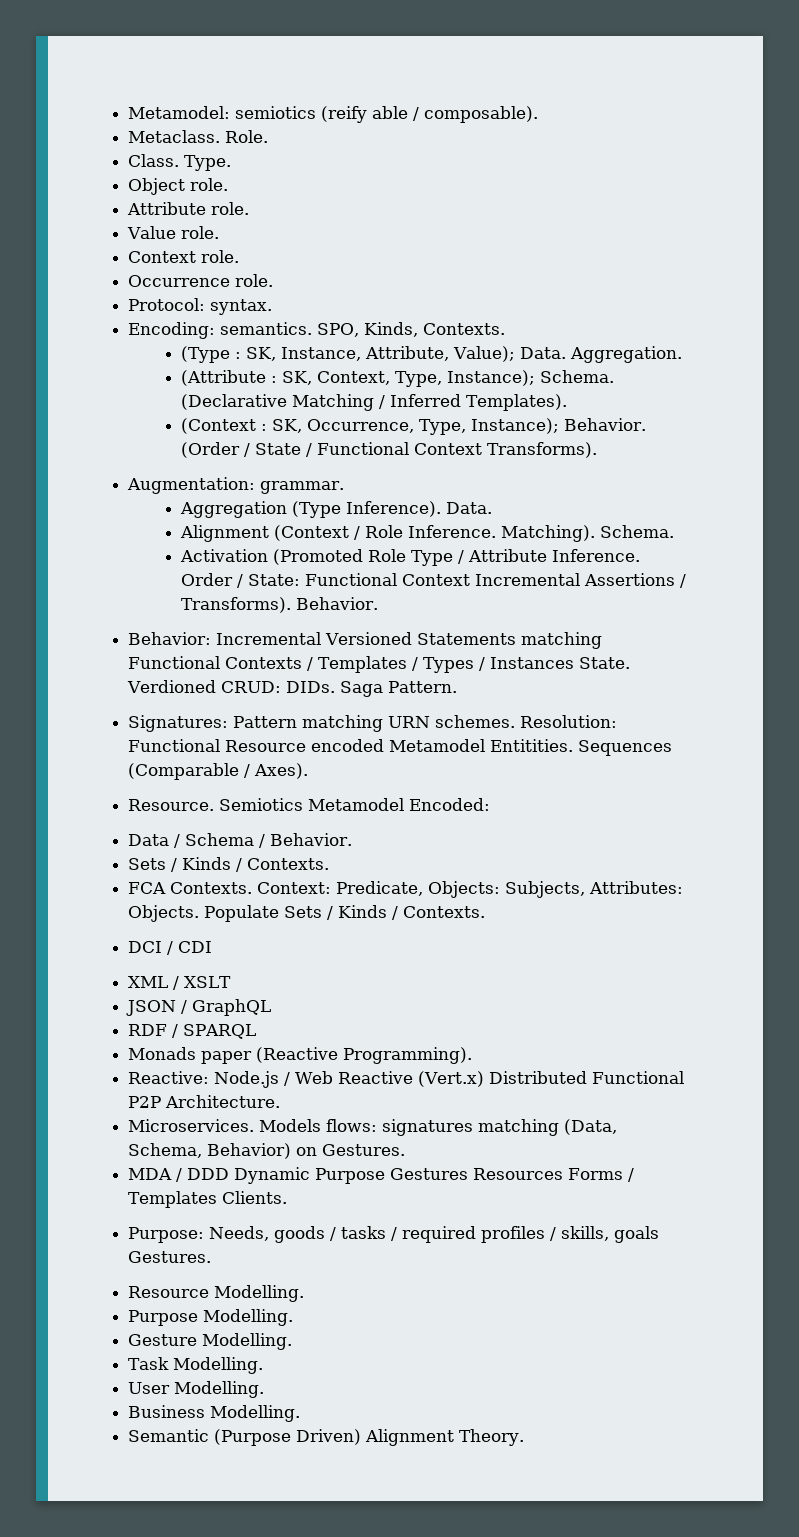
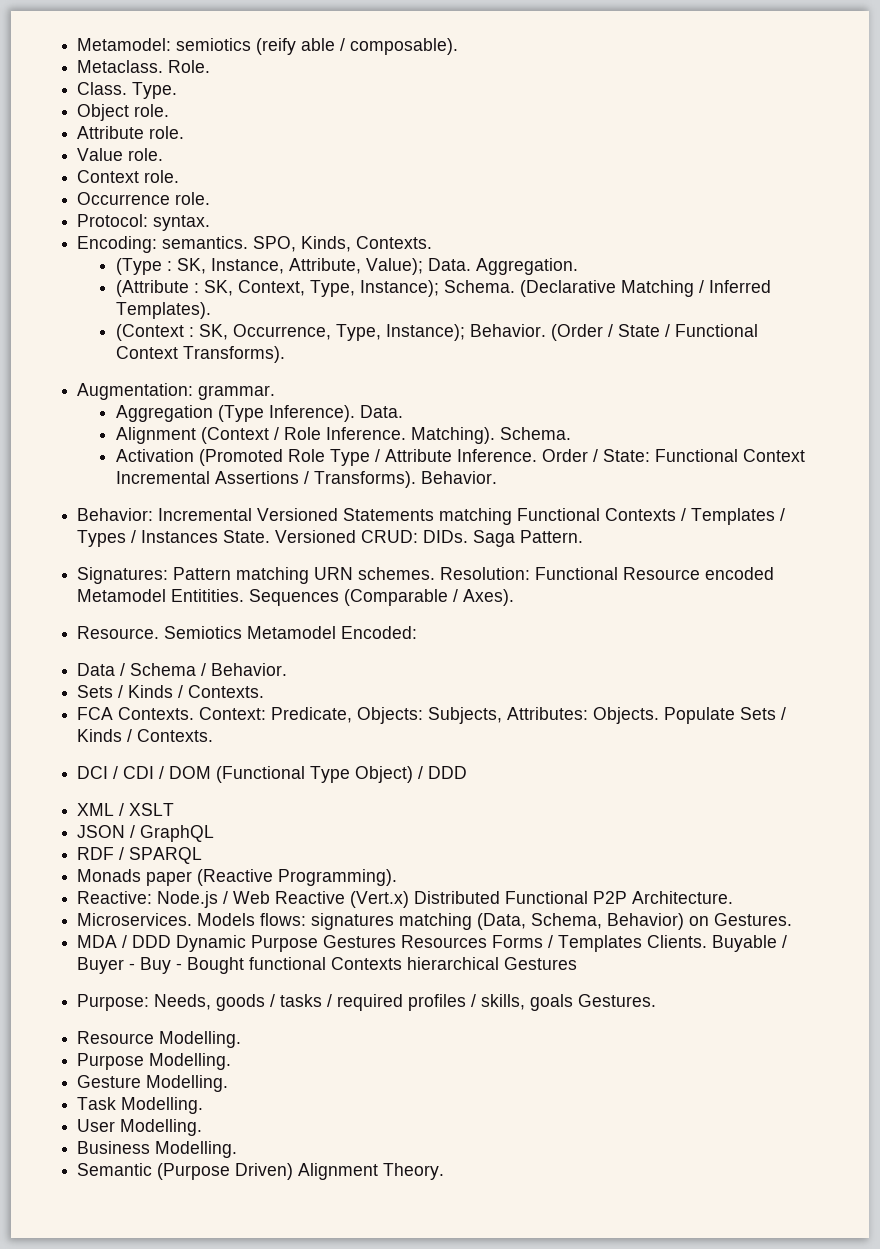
- Verdioned CRUD: DIDs.
+ Versioned CRUD: DIDs.
- DCI / CDI
+ DCI / CDI / DOM (Functional Type Object) / DDD
+ Buyable / Buyer - Buy - Bought functional Contexts hierarchical Gestures

